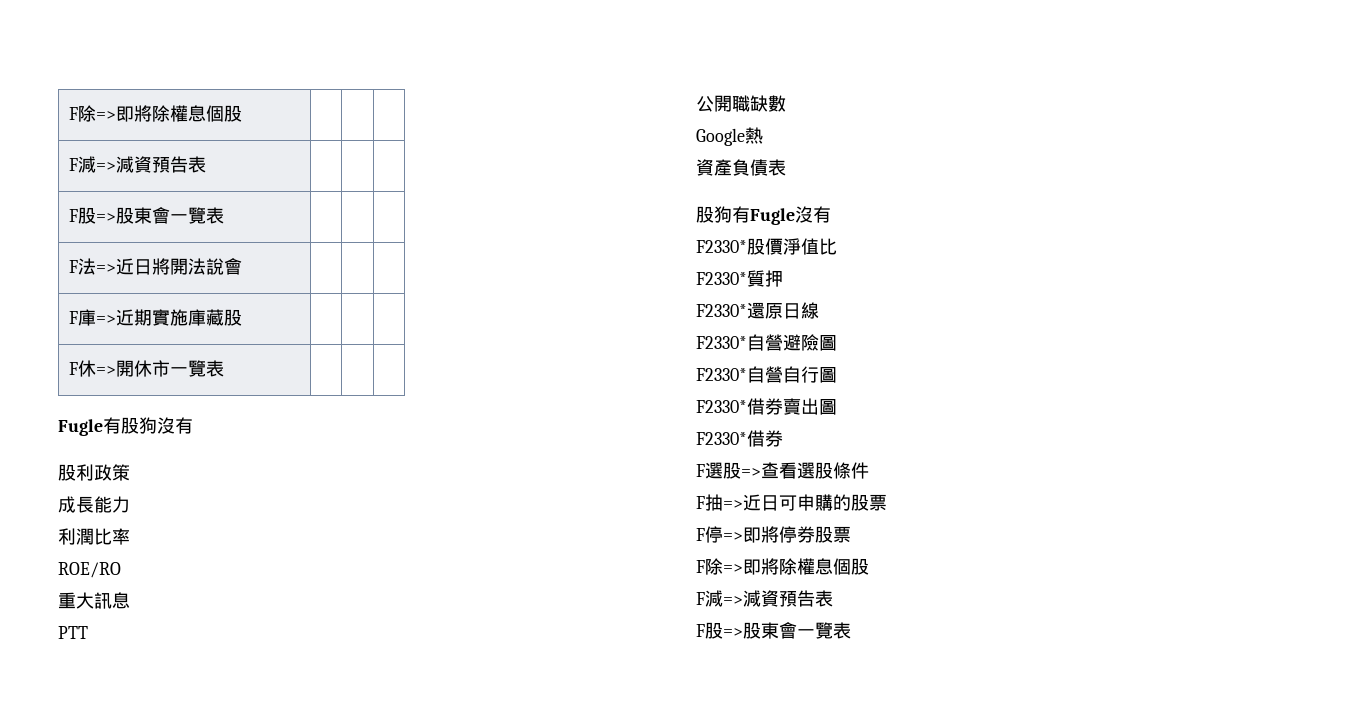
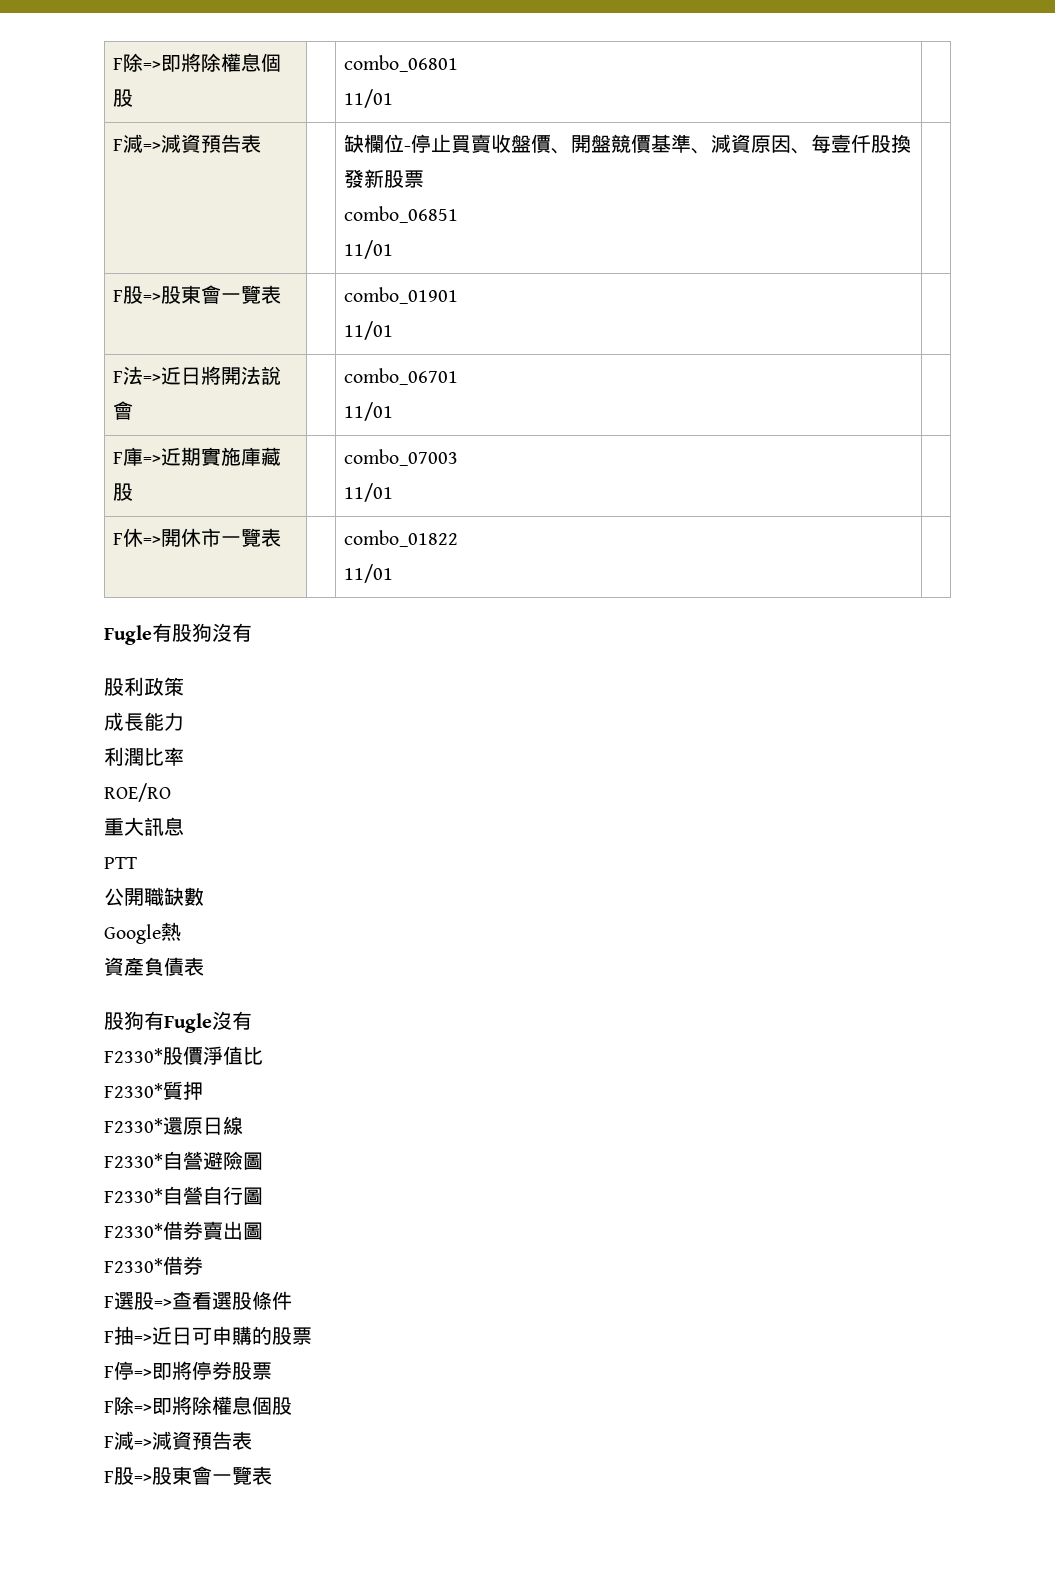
- F除=>即將除權息個股 | | |
+ F除=>即將除權息個股 | | combo_06801
+ 11/01 |
- F減=>減資預告表 | | |
+ F減=>減資預告表 | | 缺欄位-停止買賣收盤價、開盤競價基準、減資原因、每壹仟股換發新股票
+ combo_06851
+ 11/01 |
- F股=>股東會一覽表 | | |
+ F股=>股東會一覽表 | | combo_01901
+ 11/01 |
- F法=>近日將開法說會 | | |
+ F法=>近日將開法說會 | | combo_06701
+ 11/01 |
- F庫=>近期實施庫藏股 | | |
+ F庫=>近期實施庫藏股 | | combo_07003
+ 11/01 |
- F休=>開休市一覽表 | | |
+ F休=>開休市一覽表 | | combo_01822
+ 11/01 |

